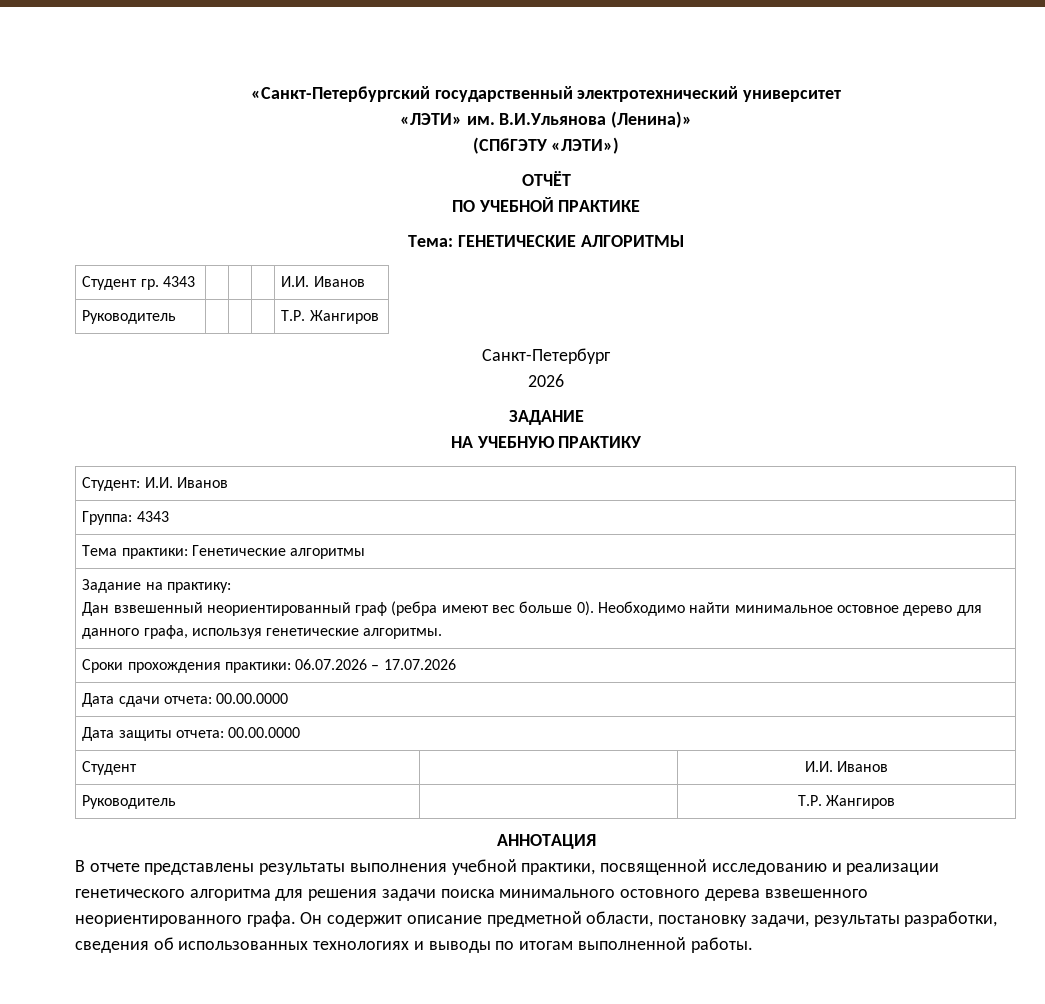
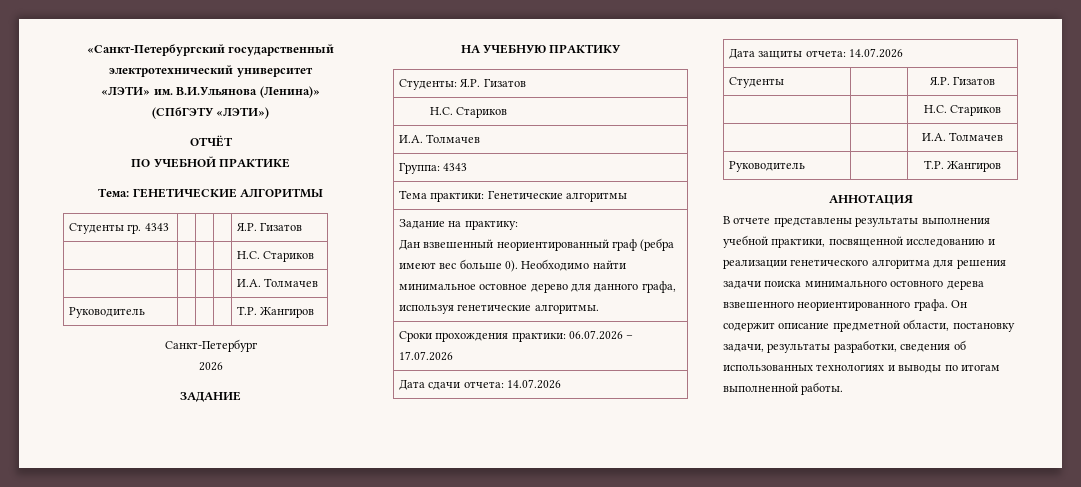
- Студент гр. 4343 | | | | И.И. Иванов
+ Студенты гр. 4343 | | | | Я.Р. Гизатов
+ | | | | Н.С. Стариков
+ | | | | И.А. Толмачев
- Студент: И.И. Иванов
+ Студенты: Я.Р. Гизатов
+ Н.С. Стариков
+ И.А. Толмачев
- Дата сдачи отчета: 00.00.0000
+ Дата сдачи отчета: 14.07.2026
- Дата защиты отчета: 00.00.0000
- Студент | | И.И. Иванов
+ Дата защиты отчета: 14.07.2026
+ Студенты | | Я.Р. Гизатов
+ | | Н.С. Стариков
+ | | И.А. Толмачев

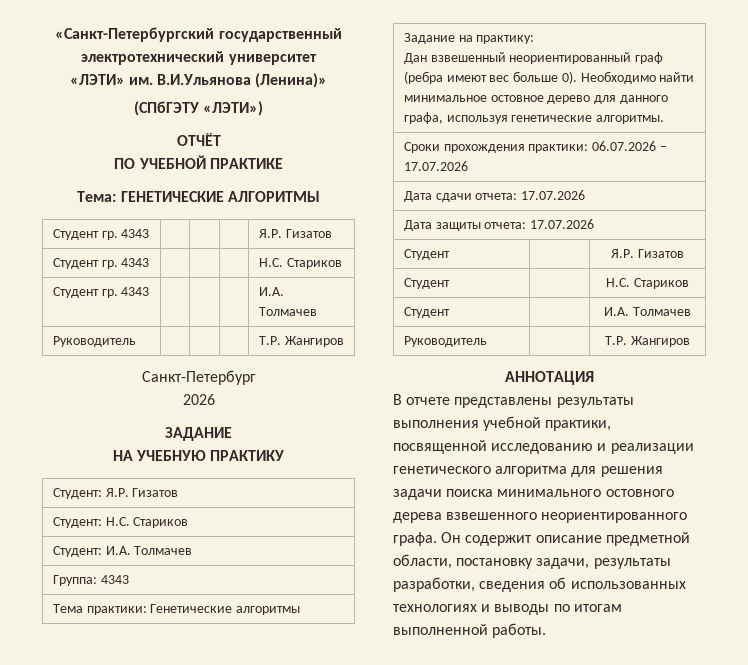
- Студенты гр. 4343 | | | | Я.Р. Гизатов
+ Студент гр. 4343 | | | | Я.Р. Гизатов
- | | | | Н.С. Стариков
- | | | | И.А. Толмачев
+ Студент гр. 4343 | | | | Н.С. Стариков
+ Студент гр. 4343 | | | | И.А. Толмачев
- Студенты: Я.Р. Гизатов
- Н.С. Стариков
- И.А. Толмачев
+ Студент: Я.Р. Гизатов
+ Студент: Н.С. Стариков
+ Студент: И.А. Толмачев
- Дата сдачи отчета: 14.07.2026
+ Дата сдачи отчета: 17.07.2026
- Дата защиты отчета: 14.07.2026
- Студенты | | Я.Р. Гизатов
- | | Н.С. Стариков
- | | И.А. Толмачев
+ Дата защиты отчета: 17.07.2026
+ Студент | | Я.Р. Гизатов
+ Студент | | Н.С. Стариков
+ Студент | | И.А. Толмачев

